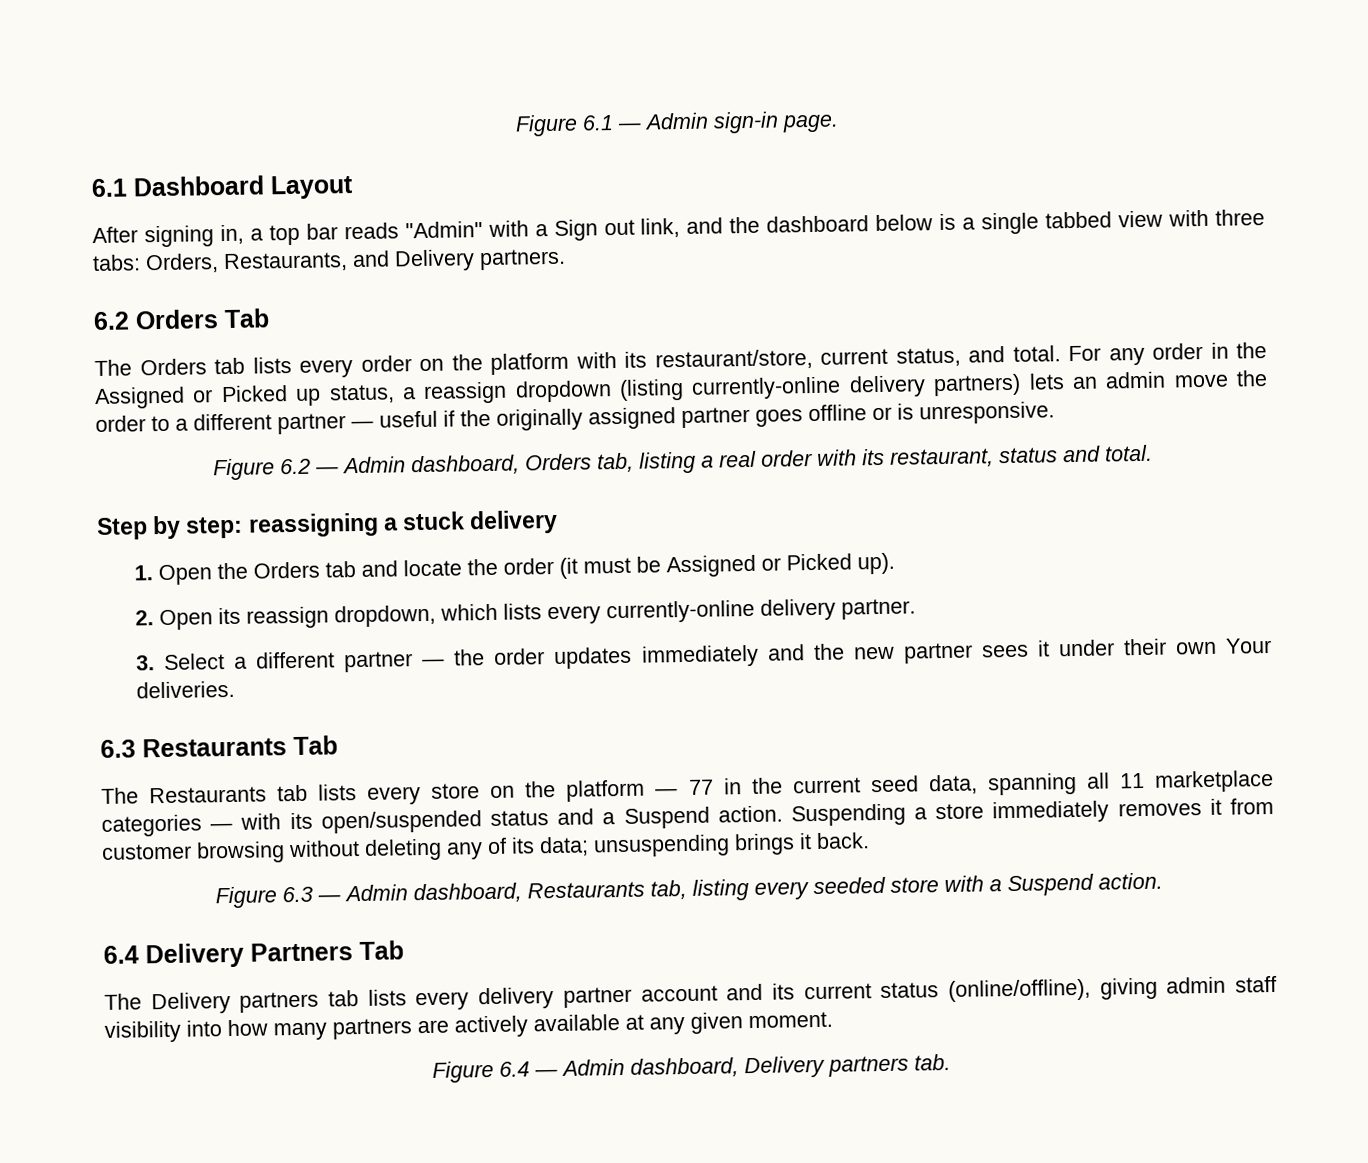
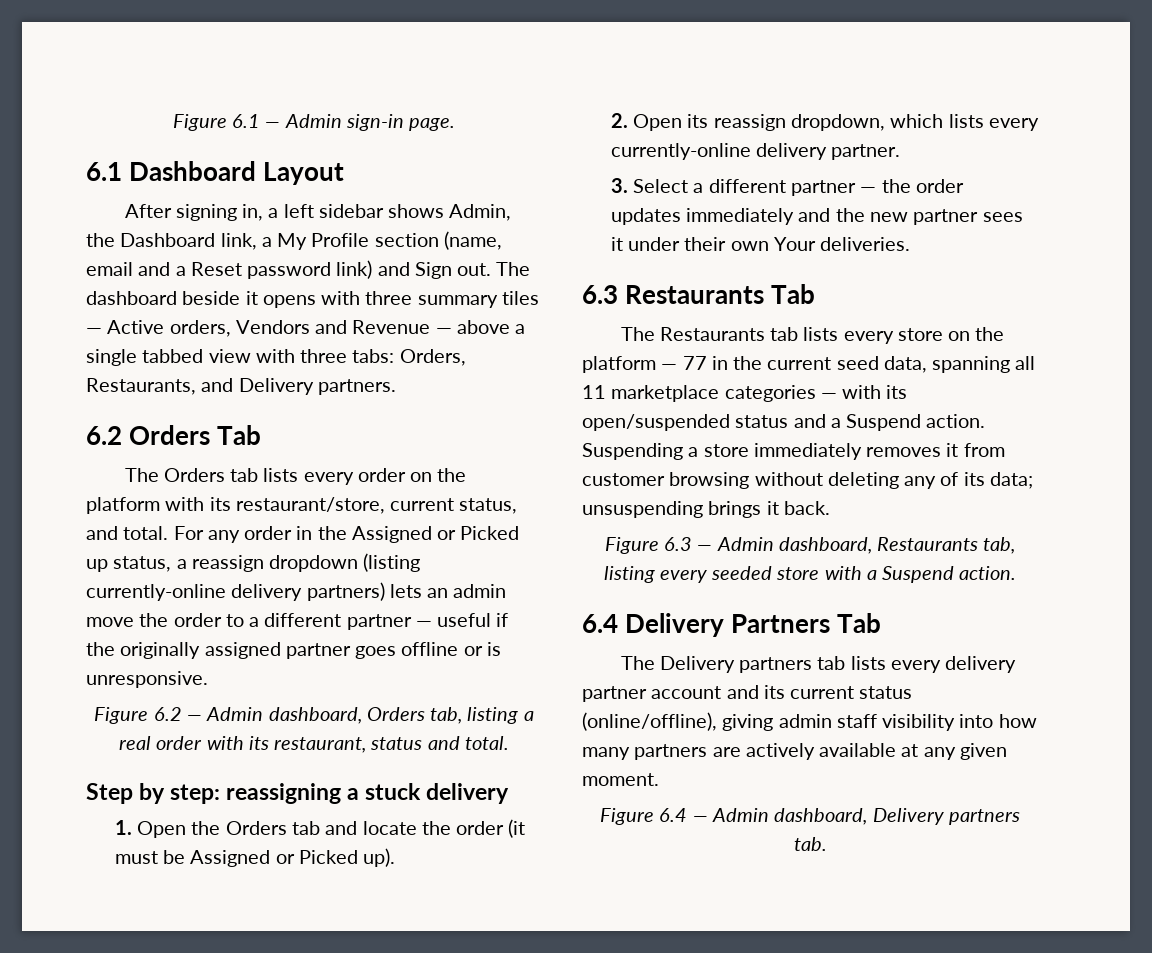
- After signing in, a top bar reads "Admin" with a Sign out link, and the dashboard below is a single tabbed view with three tabs: Orders, Restaurants, and Delivery partners.
+ After signing in, a left sidebar shows Admin, the Dashboard link, a My Profile section (name, email and a Reset password link) and Sign out. The dashboard beside it opens with three summary tiles — Active orders, Vendors and Revenue — above a single tabbed view with three tabs: Orders, Restaurants, and Delivery partners.

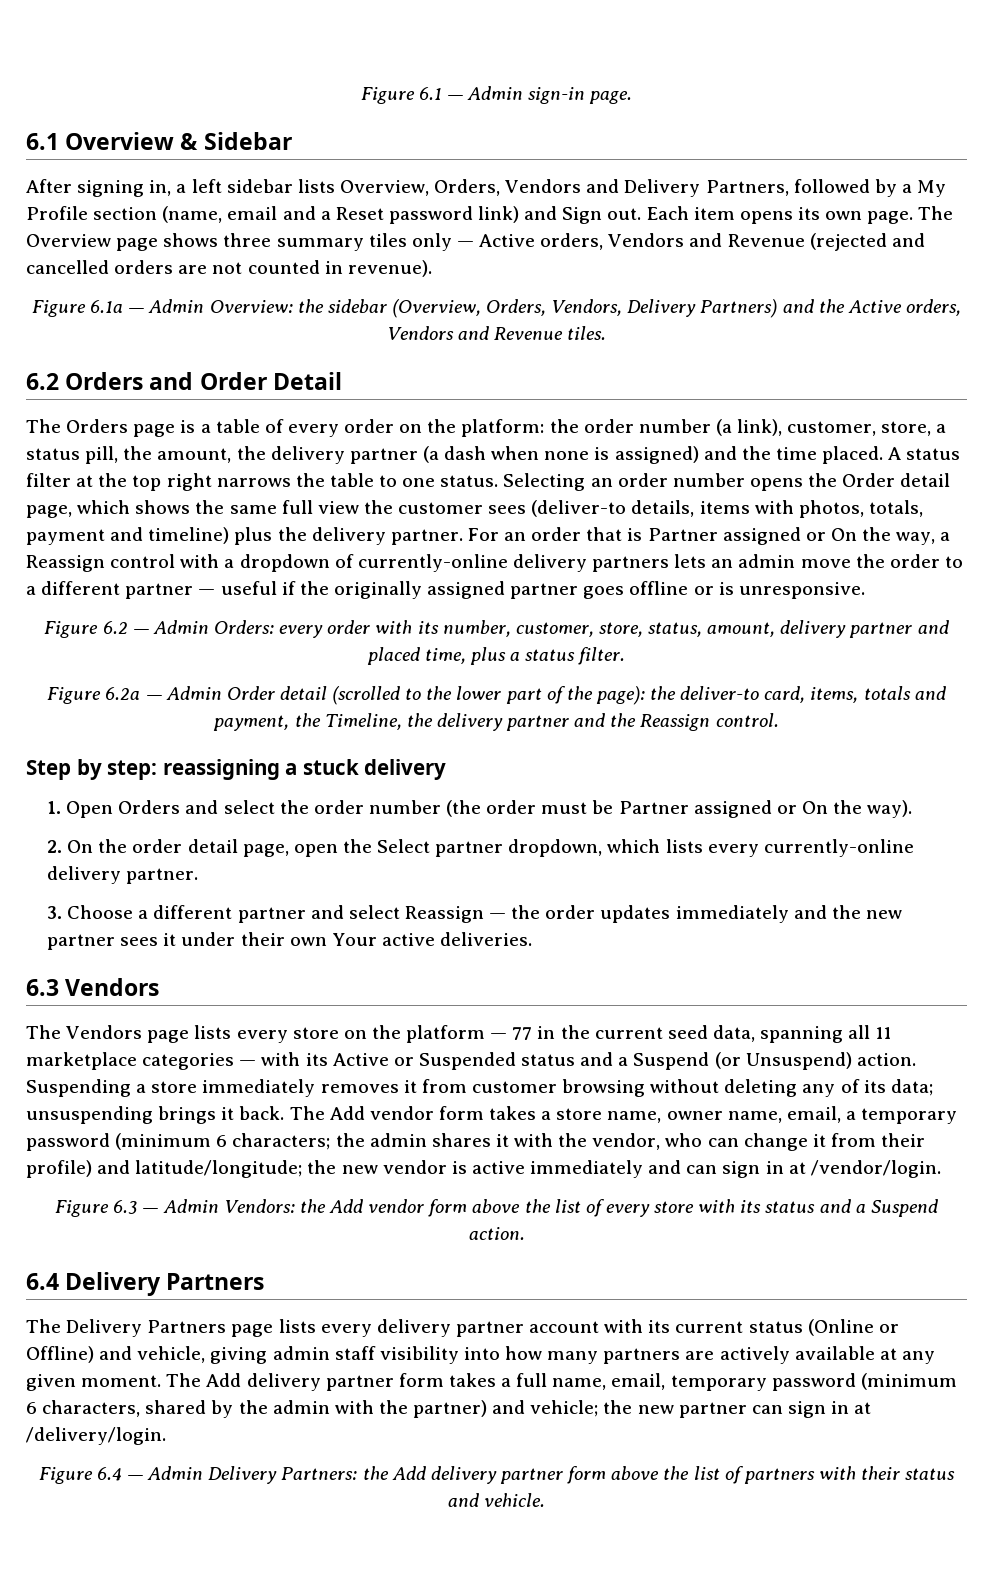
- 6.1 Dashboard Layout
+ 6.1 Overview & Sidebar
- After signing in, a left sidebar shows Admin, the Dashboard link, a My Profile section (name, email and a Reset password link) and Sign out.
+ After signing in, a left sidebar lists Overview, Orders, Vendors and Delivery Partners, followed by a My Profile section (name, email and a Reset password link) and Sign out.
- The dashboard beside it opens with three summary tiles — Active orders, Vendors and Revenue — above a single tabbed view with three tabs: Orders, Restaurants, and Delivery partners.
+ Each item opens its own page. The Overview page shows three summary tiles only — Active orders, Vendors and Revenue (rejected and cancelled orders are not counted in revenue).
+ Figure 6.1a — Admin Overview: the sidebar (Overview, Orders, Vendors, Delivery Partners) and the Active orders, Vendors and Revenue tiles.
- 6.2 Orders Tab
+ 6.2 Orders and Order Detail
- The Orders tab lists every order on the platform with its restaurant/store, current status, and total. For any order in the Assigned or Picked up status, a reassign dropdown (listing currently-online delivery partners) lets an admin move the order to a different partner — useful if the originally assigned partner goes offline or is unresponsive.
+ The Orders page is a table of every order on the platform: the order number (a link), customer, store, a status pill, the amount, the delivery partner (a dash when none is assigned) and the time placed. A status filter at the top right narrows the table to one status. Selecting an order number opens the Order detail page, which shows the same full view the customer sees (deliver-to details, items with photos, totals, payment and timeline) plus the delivery partner. For an order that is Partner assigned or On the way, a Reassign control with a dropdown of currently-online delivery partners lets an admin move the order to a different partner — useful if the originally assigned partner goes offline or is unresponsive.
- Figure 6.2 — Admin dashboard, Orders tab, listing a real order with its restaurant, status and total.
+ Figure 6.2 — Admin Orders: every order with its number, customer, store, status, amount, delivery partner and placed time, plus a status filter.
+ Figure 6.2a — Admin Order detail (scrolled to the lower part of the page): the deliver-to card, items, totals and payment, the Timeline, the delivery partner and the Reassign control.
- 1. Open the Orders tab and locate the order (it must be Assigned or Picked up).
- 2. Open its reassign dropdown, which lists every currently-online delivery partner.
+ 1. Open Orders and select the order number (the order must be Partner assigned or On the way).
+ 2. On the order detail page, open the Select partner dropdown, which lists every currently-online delivery partner.
- 3. Select a different partner — the order updates immediately and the new partner sees it under their own Your deliveries.
+ 3. Choose a different partner and select Reassign — the order updates immediately and the new partner sees it under their own Your active deliveries.
- 6.3 Restaurants Tab
- The Restaurants tab lists every store on the platform — 77 in the current seed data, spanning all 11 marketplace categories — with its open/suspended status and a Suspend action.
+ 6.3 Vendors
+ The Vendors page lists every store on the platform — 77 in the current seed data, spanning all 11 marketplace categories — with its Active or Suspended status and a Suspend (or Unsuspend) action.
- Suspending a store immediately removes it from customer browsing without deleting any of its data; unsuspending brings it back.
- Figure 6.3 — Admin dashboard, Restaurants tab, listing every seeded store with a Suspend action.
+ Suspending a store immediately removes it from customer browsing without deleting any of its data; unsuspending brings it back. The Add vendor form takes a store name, owner name, email, a temporary password (minimum 6 characters; the admin shares it with the vendor, who can change it from their profile) and latitude/longitude; the new vendor is active immediately and can sign in at /vendor/login.
+ Figure 6.3 — Admin Vendors: the Add vendor form above the list of every store with its status and a Suspend action.
- 6.4 Delivery Partners Tab
+ 6.4 Delivery Partners
- The Delivery partners tab lists every delivery partner account and its current status (online/offline), giving admin staff visibility into how many partners are actively available at any given moment.
- Figure 6.4 — Admin dashboard, Delivery partners tab.
+ The Delivery Partners page lists every delivery partner account with its current status (Online or Offline) and vehicle, giving admin staff visibility into how many partners are actively available at any given moment. The Add delivery partner form takes a full name, email, temporary password (minimum 6 characters, shared by the admin with the partner) and vehicle; the new partner can sign in at /delivery/login.
+ Figure 6.4 — Admin Delivery Partners: the Add delivery partner form above the list of partners with their status and vehicle.

